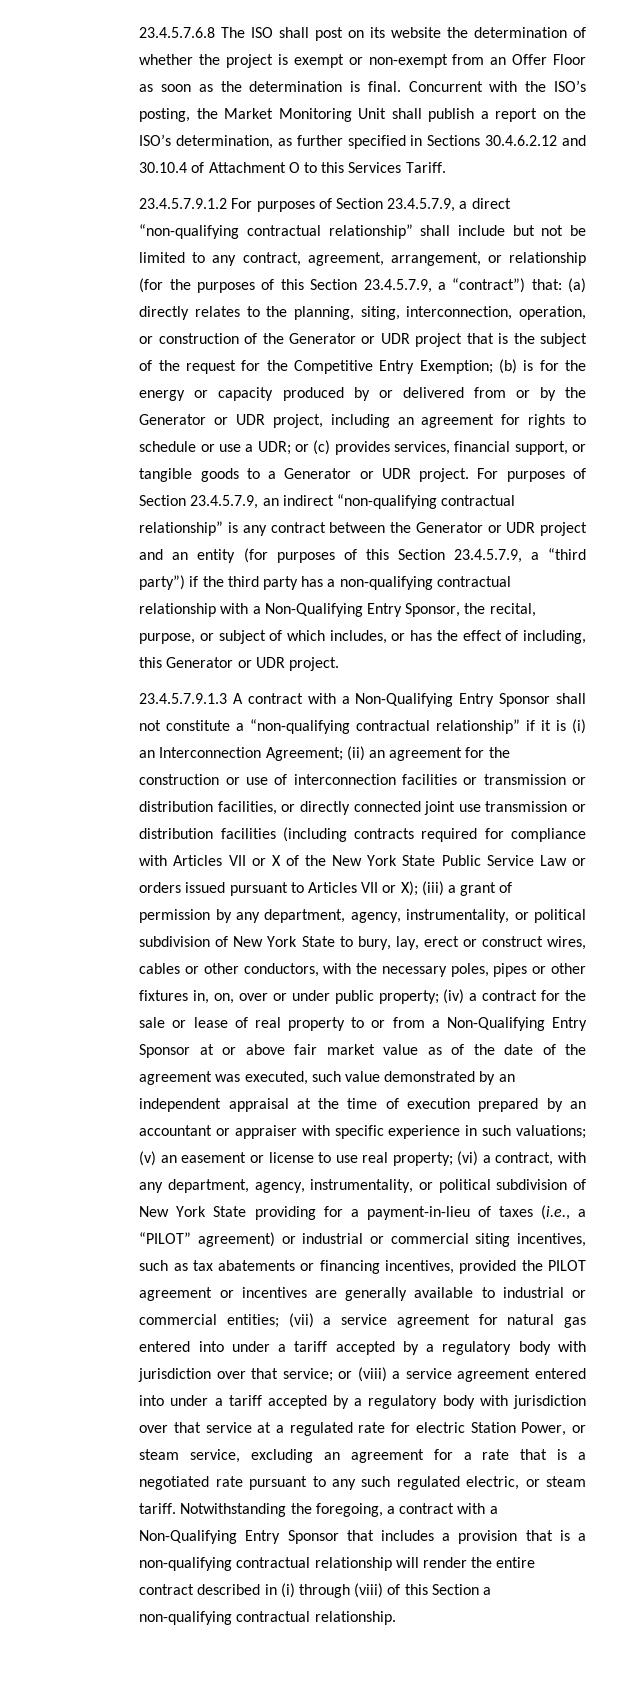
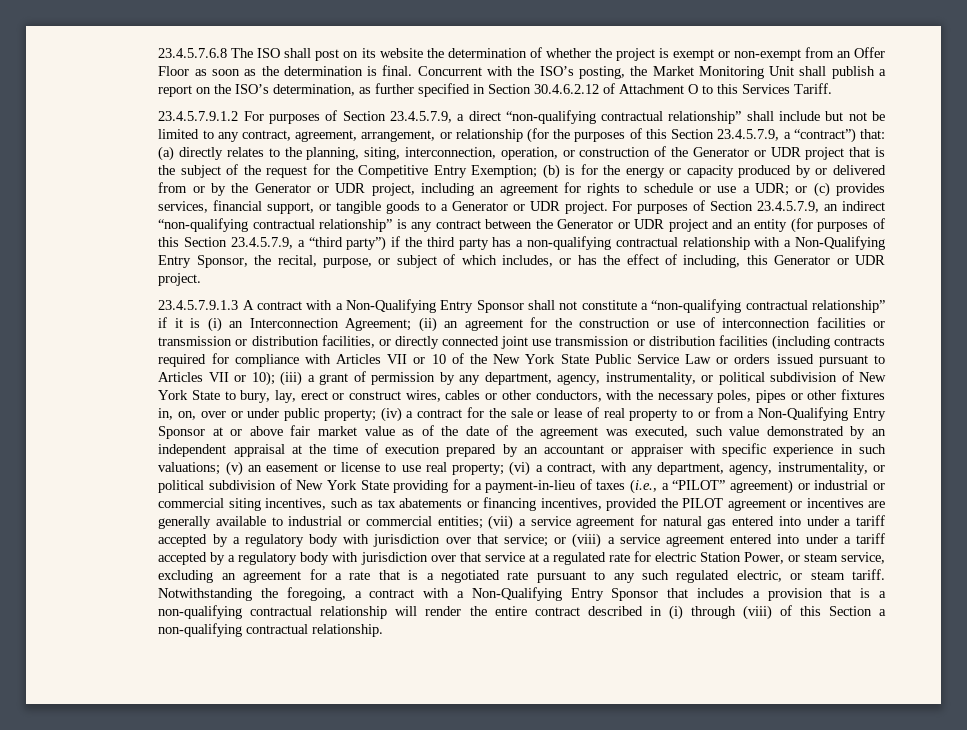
- Concurrent with the ISO’s posting, the Market Monitoring Unit shall publish a report on the ISO’s determination, as further specified in Sections 30.4.6.2.12 and 30.10.4 of Attachment O to this Services Tariff.
+ Concurrent with the ISO’s posting, the Market Monitoring Unit shall publish a report on the ISO’s determination, as further specified in Section 30.4.6.2.12 of Attachment O to this Services Tariff.
- (ii) an agreement for the construction or use of interconnection facilities or transmission or distribution facilities, or directly connected joint use transmission or distribution facilities (including contracts required for compliance with Articles VII or X of the New York State Public Service Law or orders issued pursuant to Articles VII or X);
+ (ii) an agreement for the construction or use of interconnection facilities or transmission or distribution facilities, or directly connected joint use transmission or distribution facilities (including contracts required for compliance with Articles VII or 10 of the New York State Public Service Law or orders issued pursuant to Articles VII or 10);

